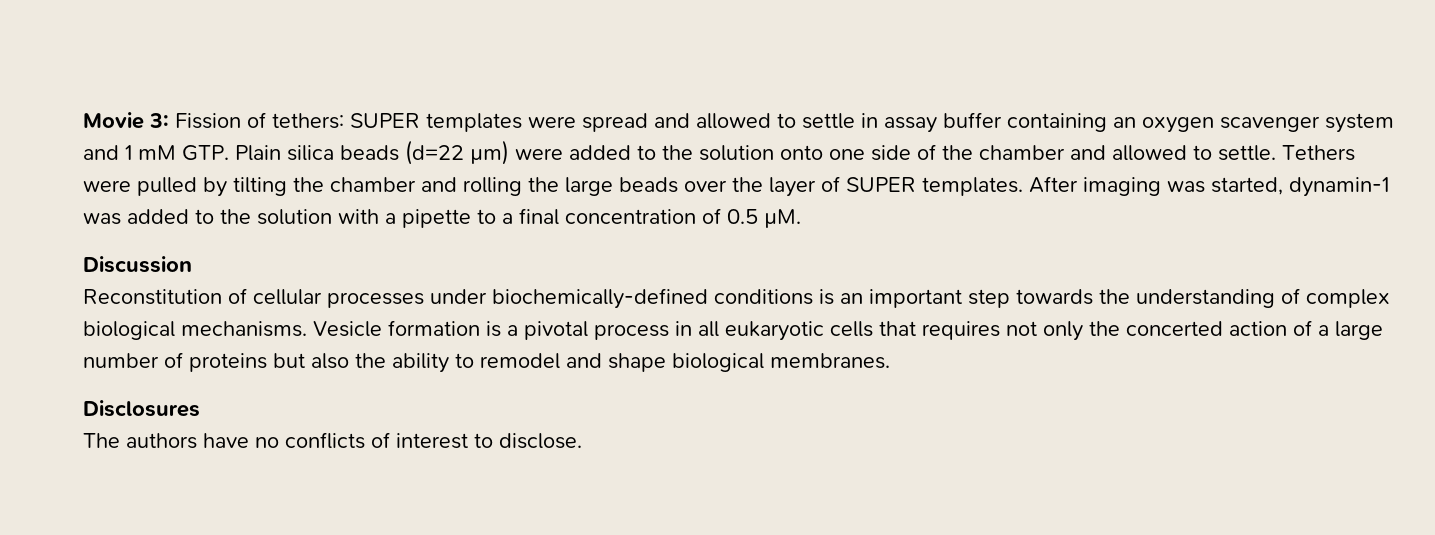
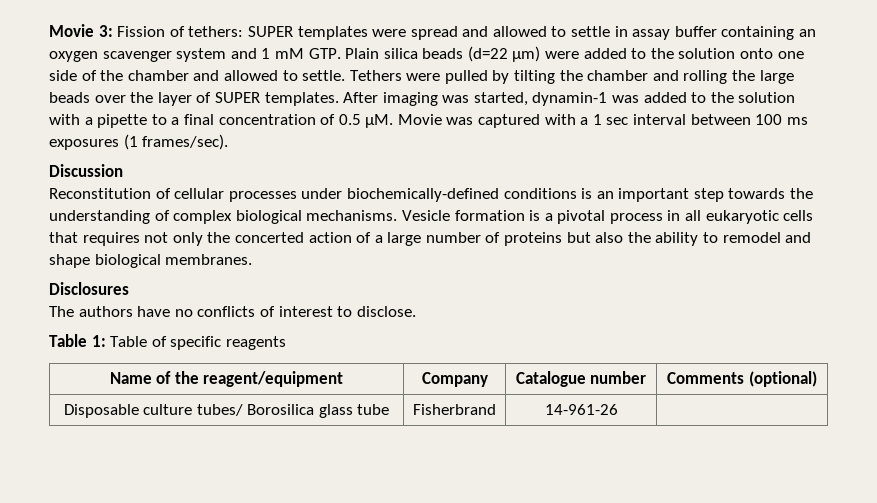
+ Movie was captured with a 1 sec interval between 100 ms exposures (1 frames/sec).
+ Table 1: Table of specific reagents
+ Name of the reagent/equipment | Company | Catalogue number | Comments (optional)
+ Disposable culture tubes/ Borosilica glass tube | Fisherbrand | 14-961-26 |

